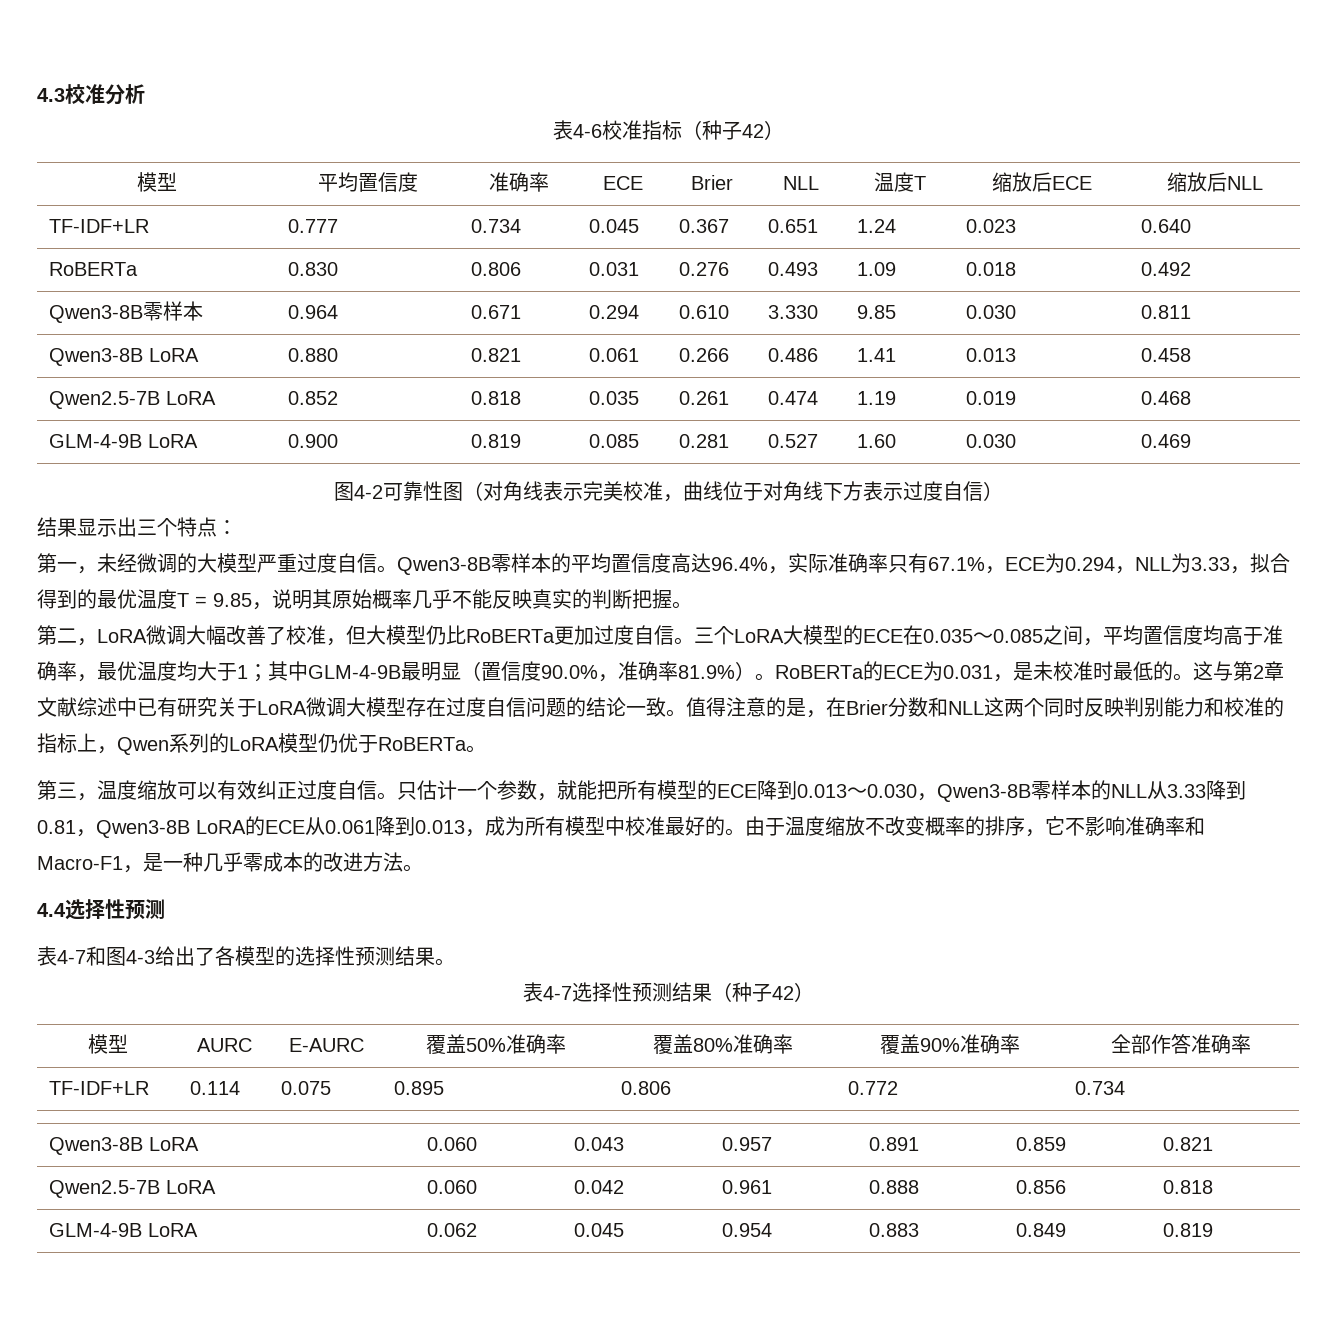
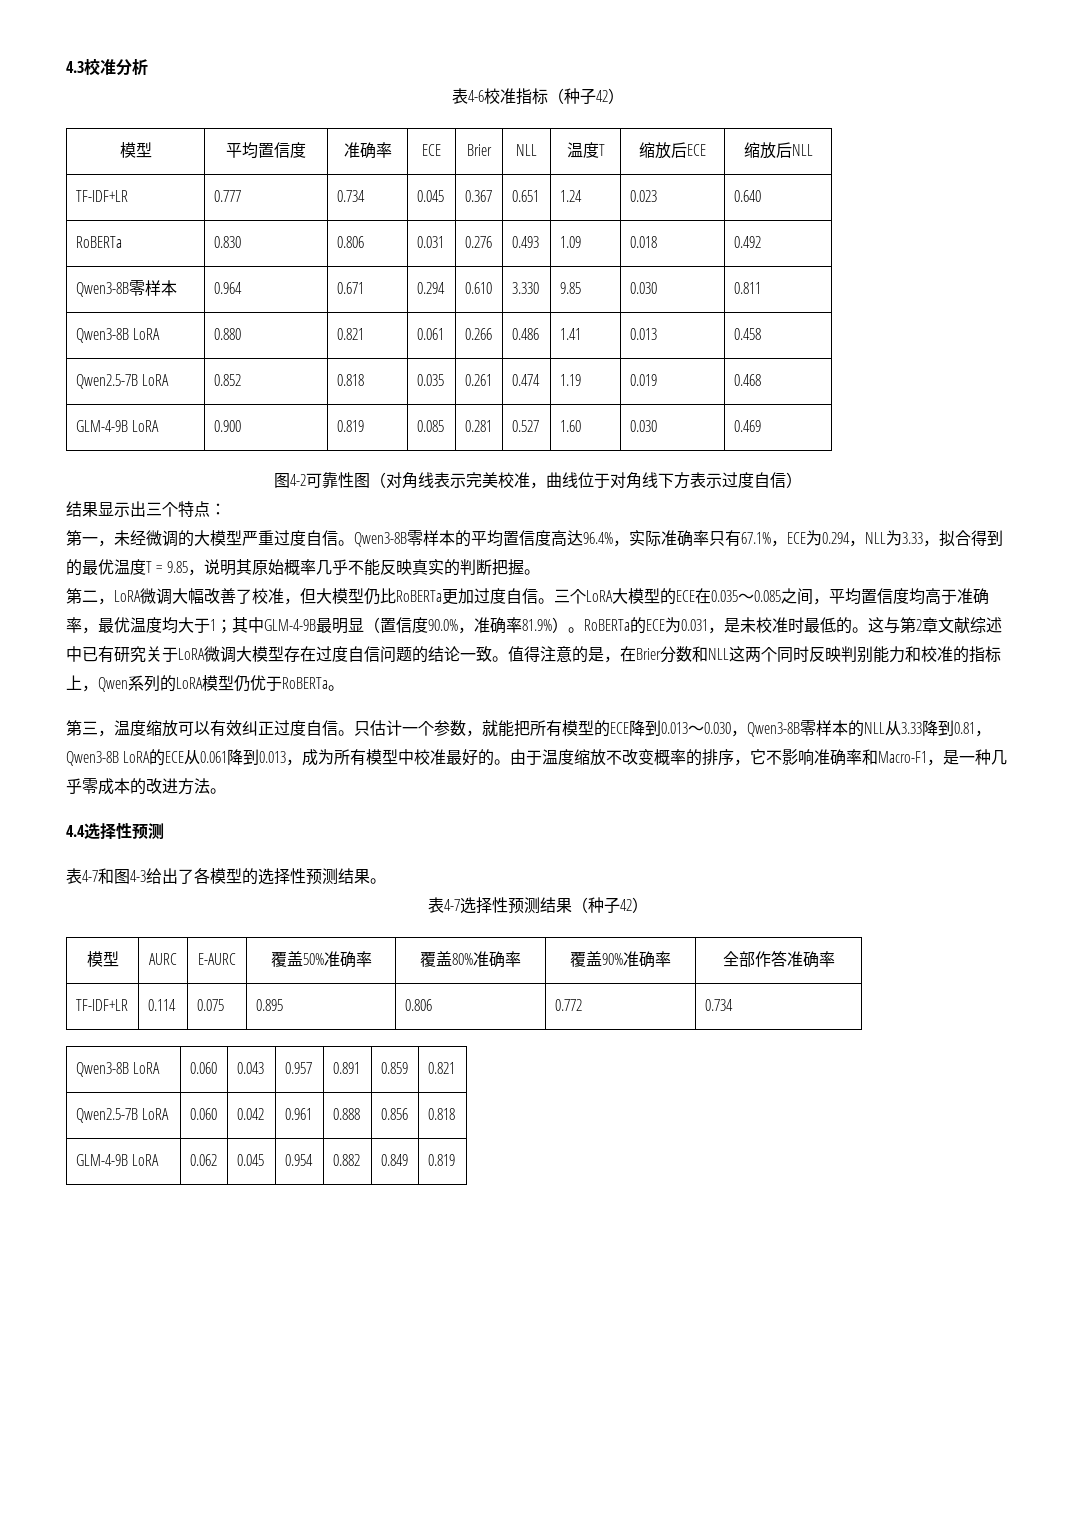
- GLM-4-9B LoRA | 0.062 | 0.045 | 0.954 | 0.883 | 0.849 | 0.819
+ GLM-4-9B LoRA | 0.062 | 0.045 | 0.954 | 0.882 | 0.849 | 0.819

